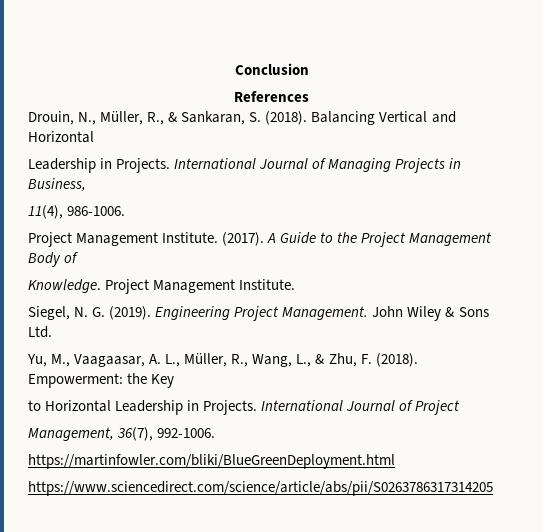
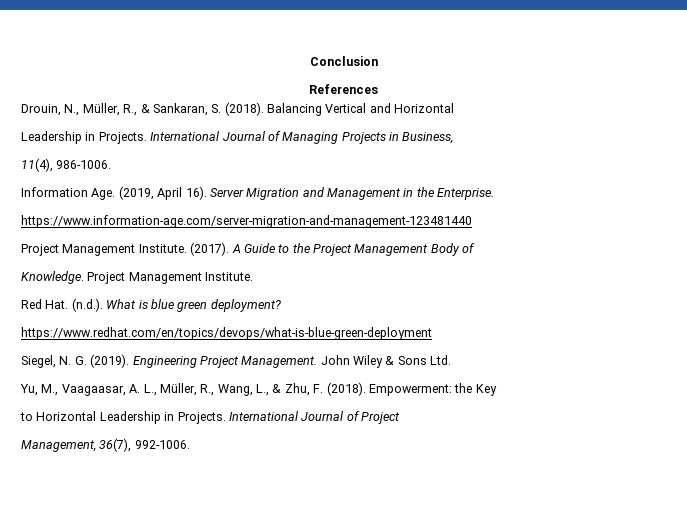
+ Information Age. (2019, April 16). Server Migration and Management in the Enterprise.
+ https://www.information-age.com/server-migration-and-management-123481440
+ Red Hat. (n.d.). What is blue green deployment?
+ https://www.redhat.com/en/topics/devops/what-is-blue-green-deployment
- https://martinfowler.com/bliki/BlueGreenDeployment.html
- https://www.sciencedirect.com/science/article/abs/pii/S0263786317314205

